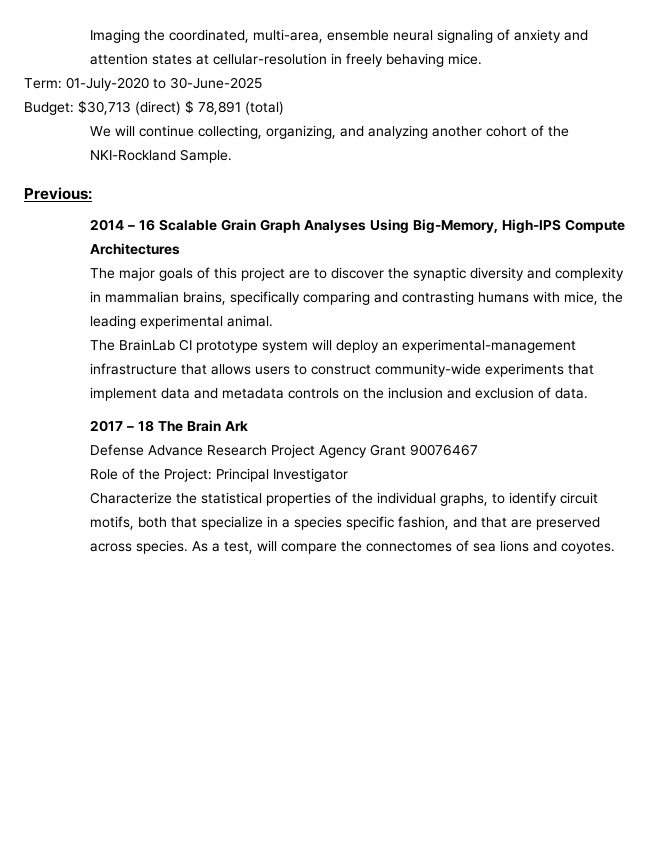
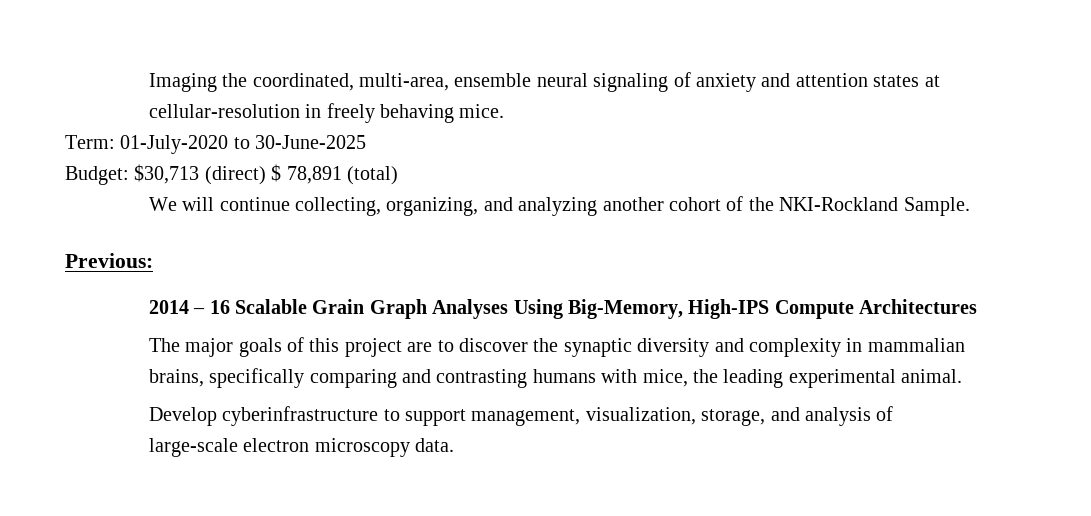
- The BrainLab CI prototype system will deploy an experimental-management infrastructure that allows users to construct community-wide experiments that implement data and metadata controls on the inclusion and exclusion of data.
- 2017 – 18 The Brain Ark
- Defense Advance Research Project Agency Grant 90076467
- Role of the Project: Principal Investigator
- Characterize the statistical properties of the individual graphs, to identify circuit motifs, both that specialize in a species specific fashion, and that are preserved across species. As a test, will compare the connectomes of sea lions and coyotes.
+ Develop cyberinfrastructure to support management, visualization, storage, and analysis of large-scale electron microscopy data.

